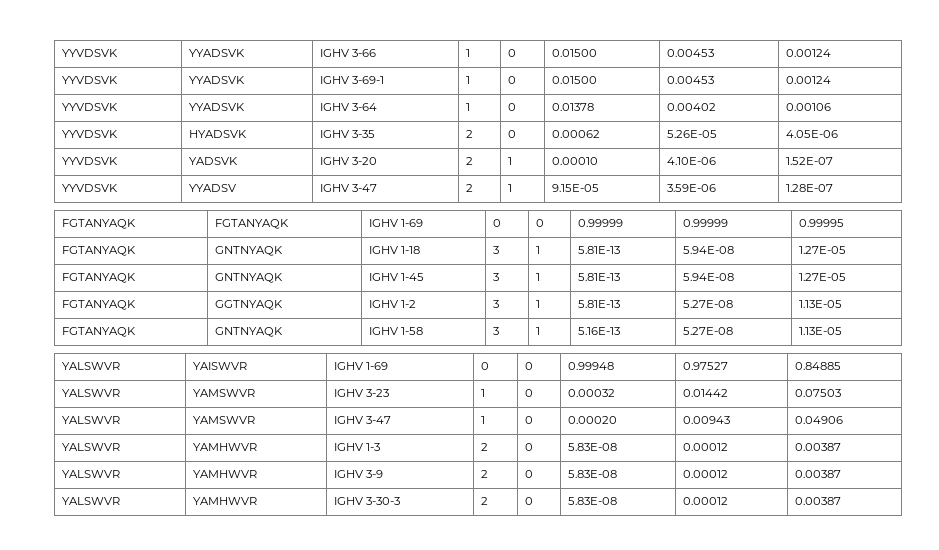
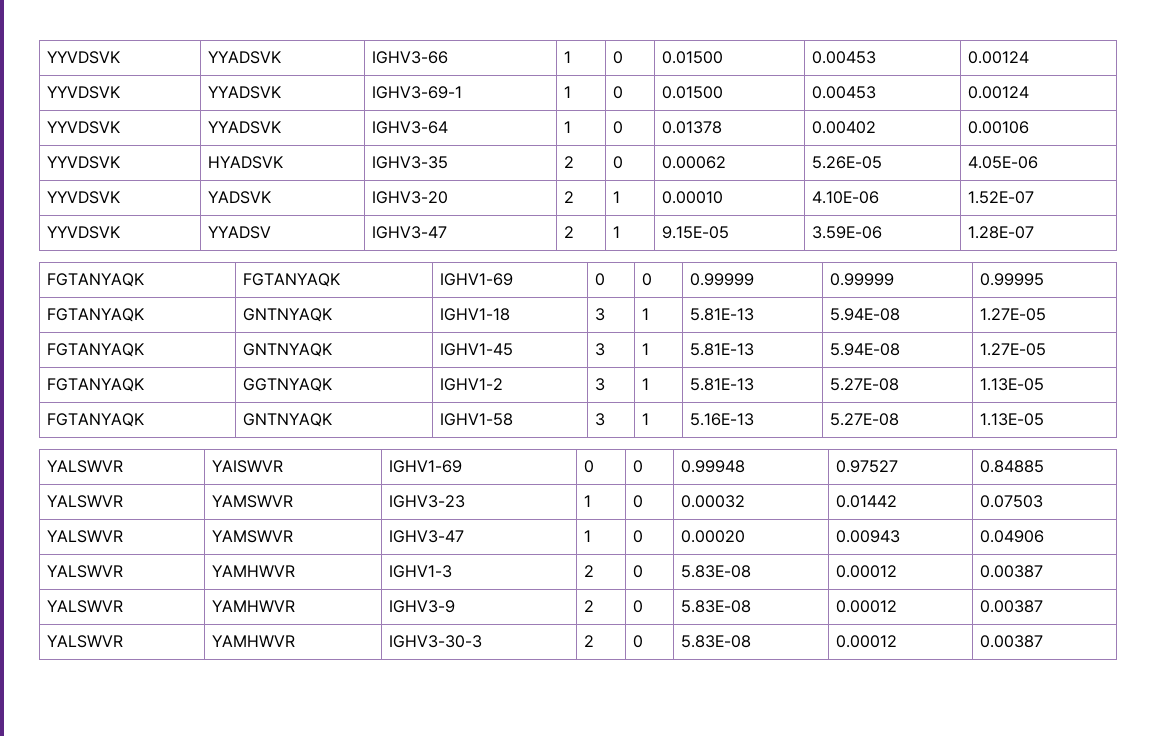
- YYVDSVK | YYADSVK | IGHV 3-66 | 1 | 0 | 0.01500 | 0.00453 | 0.00124
- YYVDSVK | YYADSVK | IGHV 3-69-1 | 1 | 0 | 0.01500 | 0.00453 | 0.00124
- YYVDSVK | YYADSVK | IGHV 3-64 | 1 | 0 | 0.01378 | 0.00402 | 0.00106
+ YYVDSVK | YYADSVK | IGHV3-66 | 1 | 0 | 0.01500 | 0.00453 | 0.00124
+ YYVDSVK | YYADSVK | IGHV3-69-1 | 1 | 0 | 0.01500 | 0.00453 | 0.00124
+ YYVDSVK | YYADSVK | IGHV3-64 | 1 | 0 | 0.01378 | 0.00402 | 0.00106
- YYVDSVK | HYADSVK | IGHV 3-35 | 2 | 0 | 0.00062 | 5.26E-05 | 4.05E-06
+ YYVDSVK | HYADSVK | IGHV3-35 | 2 | 0 | 0.00062 | 5.26E-05 | 4.05E-06
- YYVDSVK | YADSVK | IGHV 3-20 | 2 | 1 | 0.00010 | 4.10E-06 | 1.52E-07
+ YYVDSVK | YADSVK | IGHV3-20 | 2 | 1 | 0.00010 | 4.10E-06 | 1.52E-07
- YYVDSVK | YYADSV | IGHV 3-47 | 2 | 1 | 9.15E-05 | 3.59E-06 | 1.28E-07
+ YYVDSVK | YYADSV | IGHV3-47 | 2 | 1 | 9.15E-05 | 3.59E-06 | 1.28E-07
- FGTANYAQK | FGTANYAQK | IGHV 1-69 | 0 | 0 | 0.99999 | 0.99999 | 0.99995
+ FGTANYAQK | FGTANYAQK | IGHV1-69 | 0 | 0 | 0.99999 | 0.99999 | 0.99995
- FGTANYAQK | GNTNYAQK | IGHV 1-18 | 3 | 1 | 5.81E-13 | 5.94E-08 | 1.27E-05
+ FGTANYAQK | GNTNYAQK | IGHV1-18 | 3 | 1 | 5.81E-13 | 5.94E-08 | 1.27E-05
- FGTANYAQK | GNTNYAQK | IGHV 1-45 | 3 | 1 | 5.81E-13 | 5.94E-08 | 1.27E-05
+ FGTANYAQK | GNTNYAQK | IGHV1-45 | 3 | 1 | 5.81E-13 | 5.94E-08 | 1.27E-05
- FGTANYAQK | GGTNYAQK | IGHV 1-2 | 3 | 1 | 5.81E-13 | 5.27E-08 | 1.13E-05
+ FGTANYAQK | GGTNYAQK | IGHV1-2 | 3 | 1 | 5.81E-13 | 5.27E-08 | 1.13E-05
- FGTANYAQK | GNTNYAQK | IGHV 1-58 | 3 | 1 | 5.16E-13 | 5.27E-08 | 1.13E-05
+ FGTANYAQK | GNTNYAQK | IGHV1-58 | 3 | 1 | 5.16E-13 | 5.27E-08 | 1.13E-05
- YALSWVR | YAISWVR | IGHV 1-69 | 0 | 0 | 0.99948 | 0.97527 | 0.84885
+ YALSWVR | YAISWVR | IGHV1-69 | 0 | 0 | 0.99948 | 0.97527 | 0.84885
- YALSWVR | YAMSWVR | IGHV 3-23 | 1 | 0 | 0.00032 | 0.01442 | 0.07503
+ YALSWVR | YAMSWVR | IGHV3-23 | 1 | 0 | 0.00032 | 0.01442 | 0.07503
- YALSWVR | YAMSWVR | IGHV 3-47 | 1 | 0 | 0.00020 | 0.00943 | 0.04906
+ YALSWVR | YAMSWVR | IGHV3-47 | 1 | 0 | 0.00020 | 0.00943 | 0.04906
- YALSWVR | YAMHWVR | IGHV 1-3 | 2 | 0 | 5.83E-08 | 0.00012 | 0.00387
- YALSWVR | YAMHWVR | IGHV 3-9 | 2 | 0 | 5.83E-08 | 0.00012 | 0.00387
- YALSWVR | YAMHWVR | IGHV 3-30-3 | 2 | 0 | 5.83E-08 | 0.00012 | 0.00387
+ YALSWVR | YAMHWVR | IGHV1-3 | 2 | 0 | 5.83E-08 | 0.00012 | 0.00387
+ YALSWVR | YAMHWVR | IGHV3-9 | 2 | 0 | 5.83E-08 | 0.00012 | 0.00387
+ YALSWVR | YAMHWVR | IGHV3-30-3 | 2 | 0 | 5.83E-08 | 0.00012 | 0.00387

